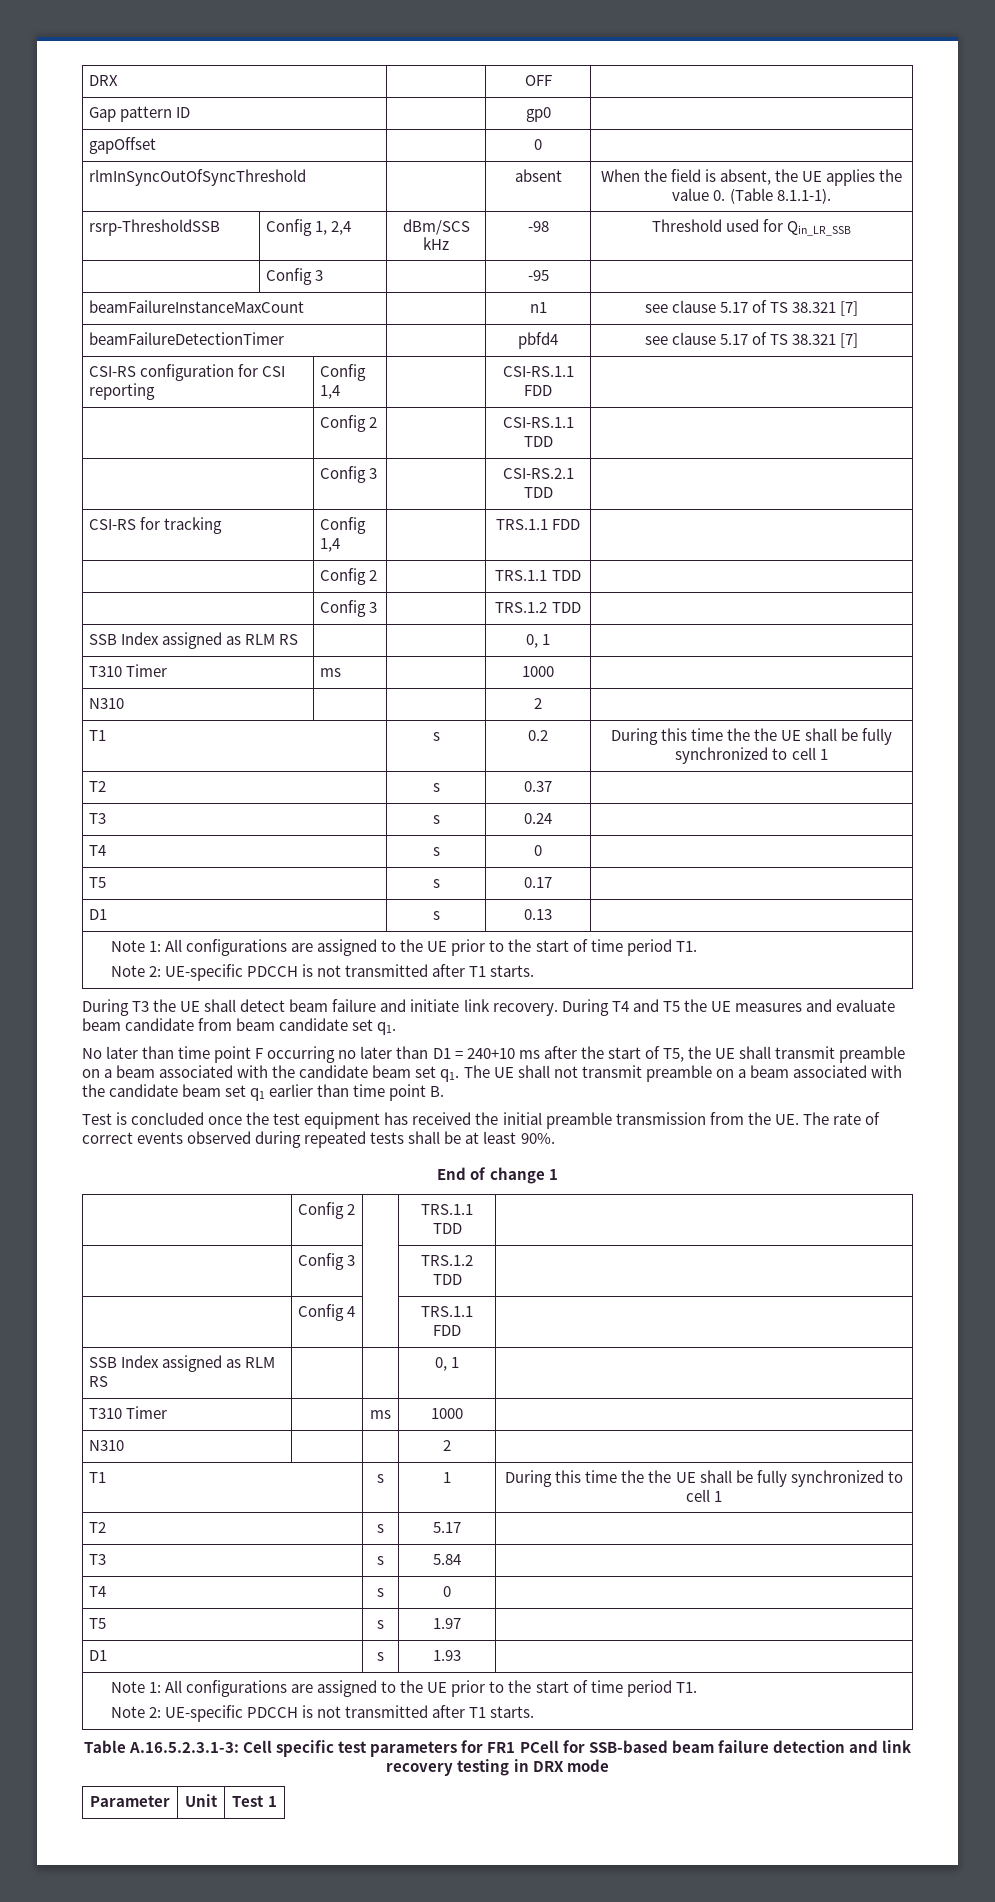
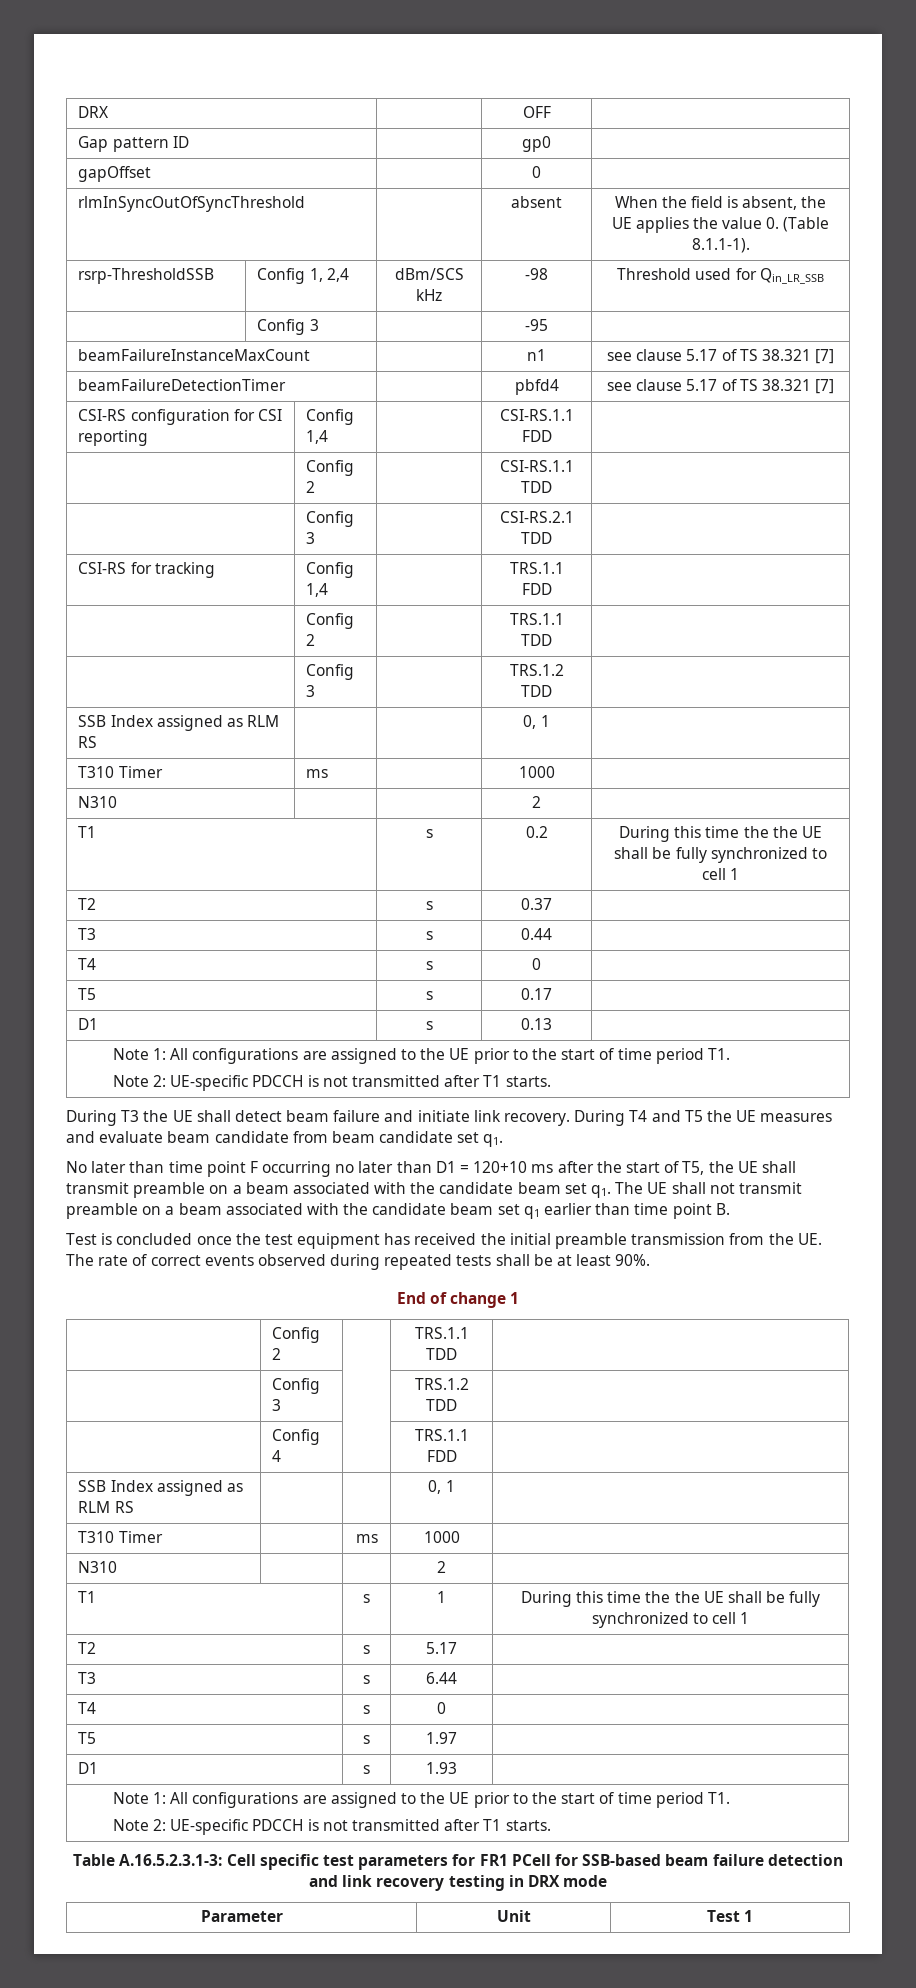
- T3 | s | 0.24 |
+ T3 | s | 0.44 |
- No later than time point F occurring no later than D1 = 240+10 ms after the start of T5, the UE shall transmit preamble on a beam associated with the candidate beam set q1.
+ No later than time point F occurring no later than D1 = 120+10 ms after the start of T5, the UE shall transmit preamble on a beam associated with the candidate beam set q1.
- T3 | s | 5.84 |
+ T3 | s | 6.44 |

